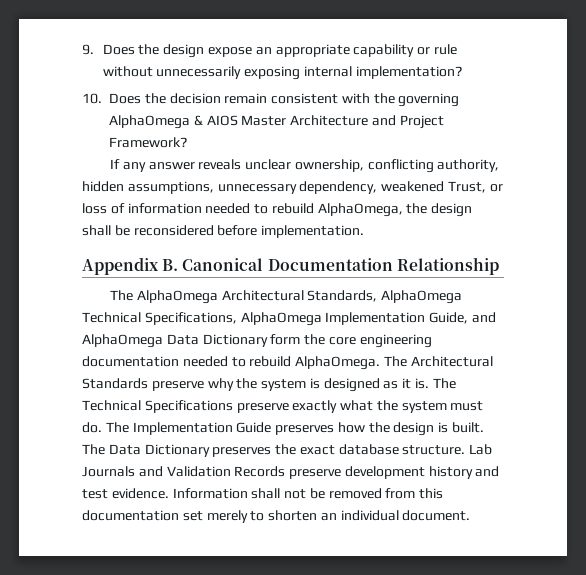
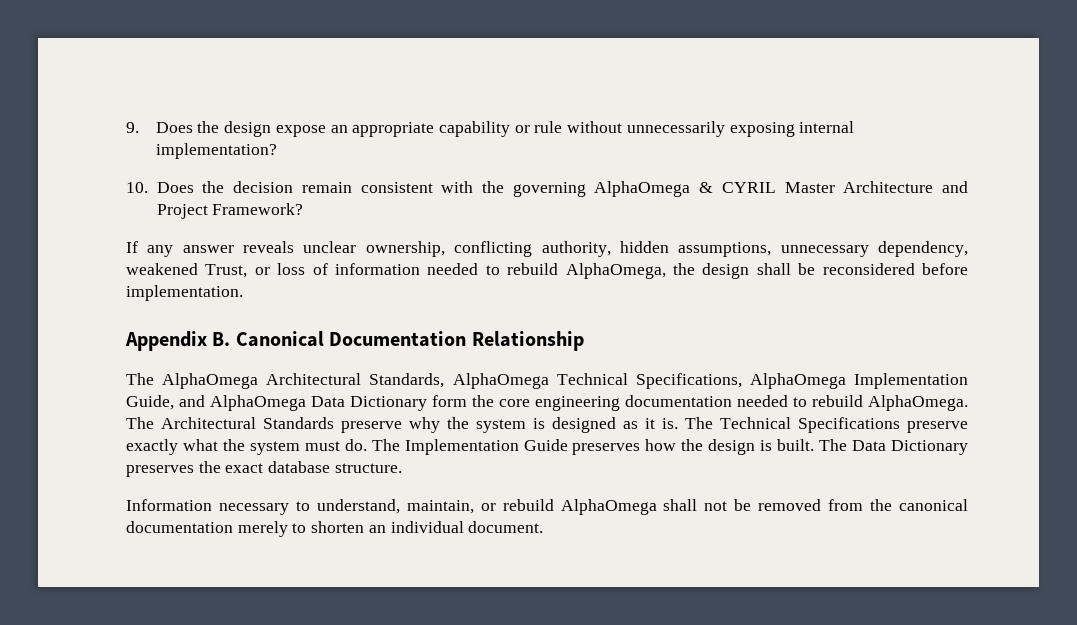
- 10. Does the decision remain consistent with the governing AlphaOmega & AIOS Master Architecture and Project Framework?
+ 10. Does the decision remain consistent with the governing AlphaOmega & CYRIL Master Architecture and Project Framework?
- The Data Dictionary preserves the exact database structure. Lab Journals and Validation Records preserve development history and test evidence. Information shall not be removed from this documentation set merely to shorten an individual document.
+ The Data Dictionary preserves the exact database structure.
+ Information necessary to understand, maintain, or rebuild AlphaOmega shall not be removed from the canonical documentation merely to shorten an individual document.

